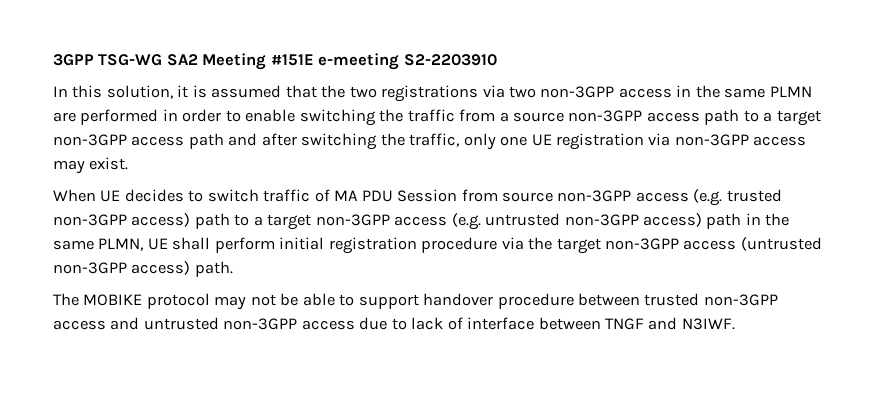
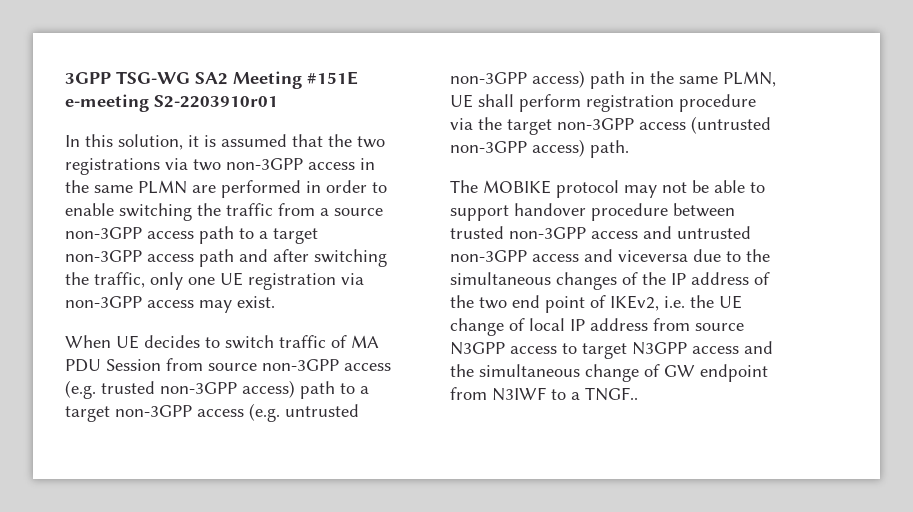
- 3GPP TSG-WG SA2 Meeting #151E e-meeting S2-2203910
+ 3GPP TSG-WG SA2 Meeting #151E e-meeting S2-2203910r01
- When UE decides to switch traffic of MA PDU Session from source non-3GPP access (e.g. trusted non-3GPP access) path to a target non-3GPP access (e.g. untrusted non-3GPP access) path in the same PLMN, UE shall perform initial registration procedure via the target non-3GPP access (untrusted non-3GPP access) path.
+ When UE decides to switch traffic of MA PDU Session from source non-3GPP access (e.g. trusted non-3GPP access) path to a target non-3GPP access (e.g. untrusted non-3GPP access) path in the same PLMN, UE shall perform registration procedure via the target non-3GPP access (untrusted non-3GPP access) path.
- The MOBIKE protocol may not be able to support handover procedure between trusted non-3GPP access and untrusted non-3GPP access due to lack of interface between TNGF and N3IWF.
+ The MOBIKE protocol may not be able to support handover procedure between trusted non-3GPP access and untrusted non-3GPP access and viceversa due to the simultaneous changes of the IP address of the two end point of IKEv2, i.e. the UE change of local IP address from source N3GPP access to target N3GPP access and the simultaneous change of GW endpoint from N3IWF to a TNGF..

